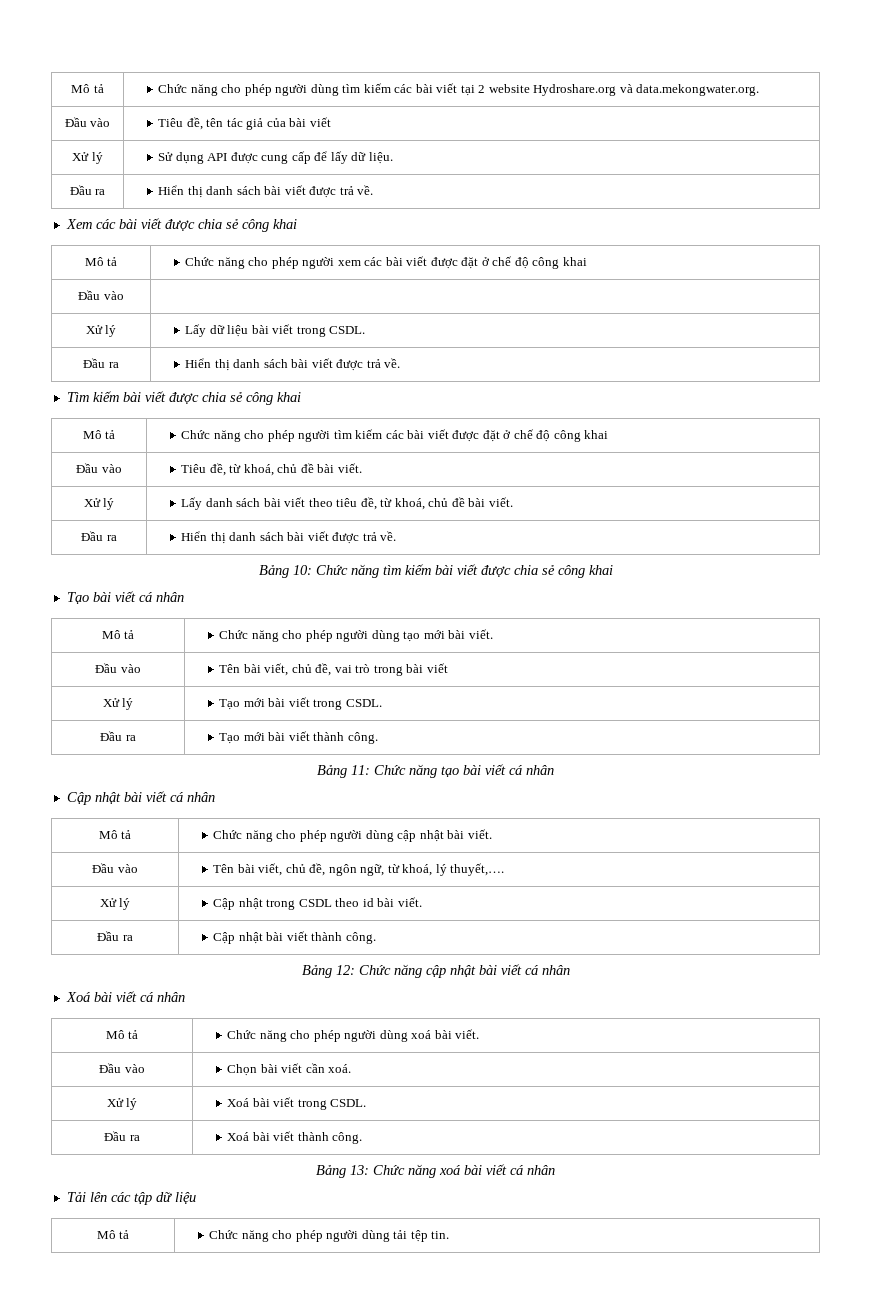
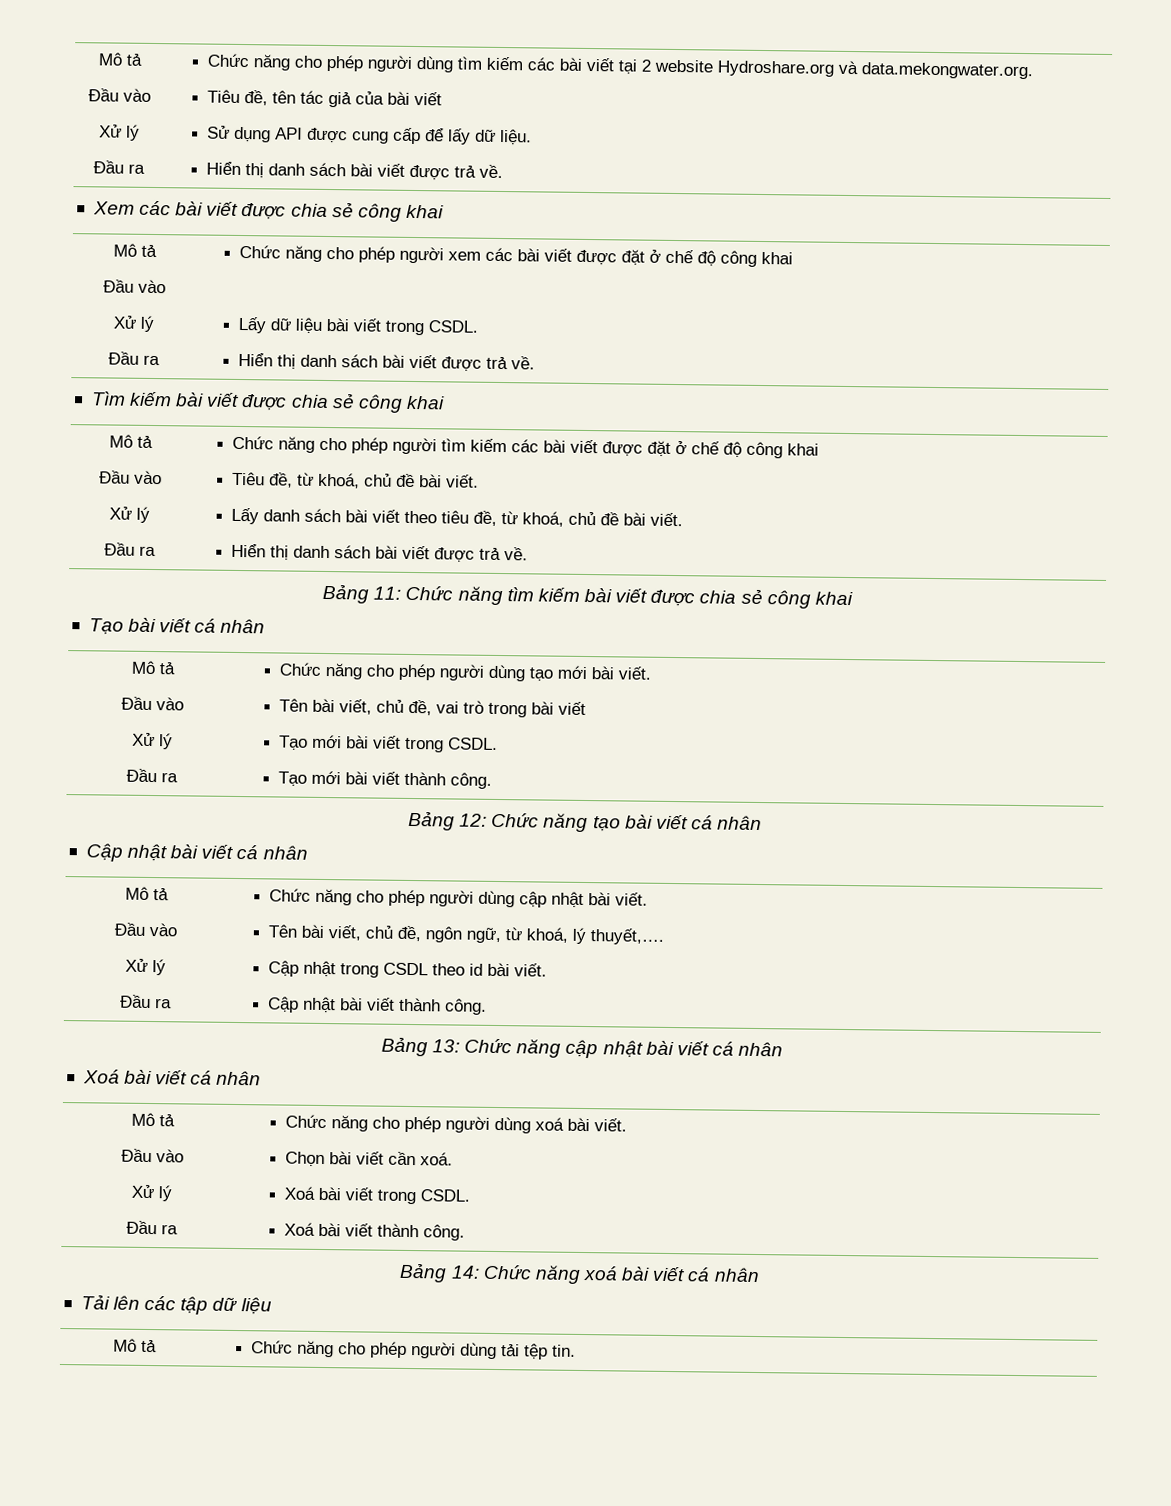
- Bảng 10: Chức năng tìm kiếm bài viết được chia sẻ công khai
+ Bảng 11: Chức năng tìm kiếm bài viết được chia sẻ công khai
- Bảng 11: Chức năng tạo bài viết cá nhân
+ Bảng 12: Chức năng tạo bài viết cá nhân
- Bảng 12: Chức năng cập nhật bài viết cá nhân
+ Bảng 13: Chức năng cập nhật bài viết cá nhân
- Bảng 13: Chức năng xoá bài viết cá nhân
+ Bảng 14: Chức năng xoá bài viết cá nhân

